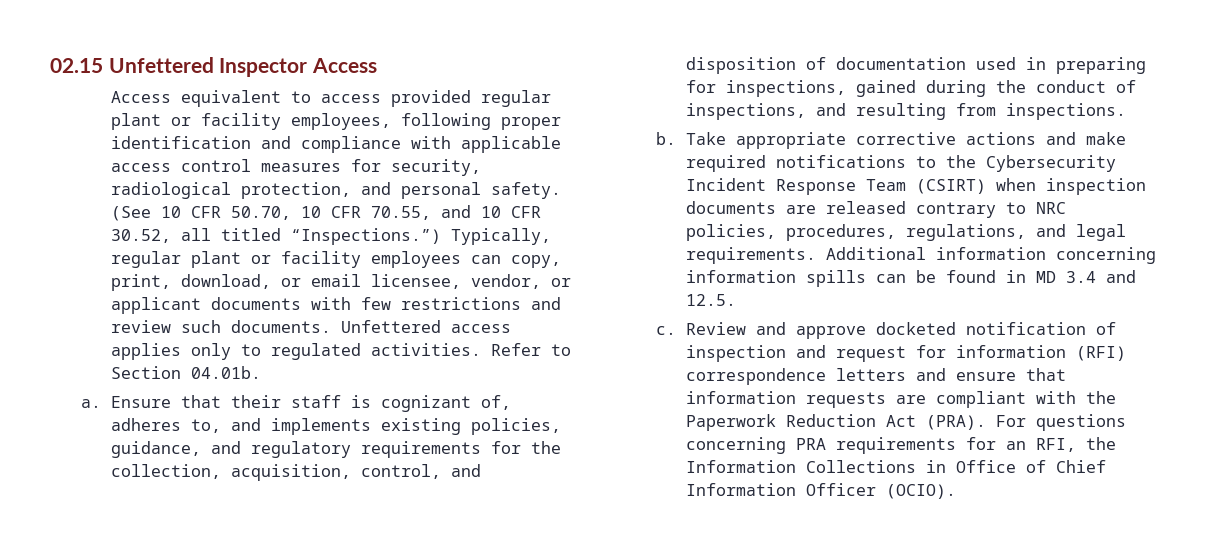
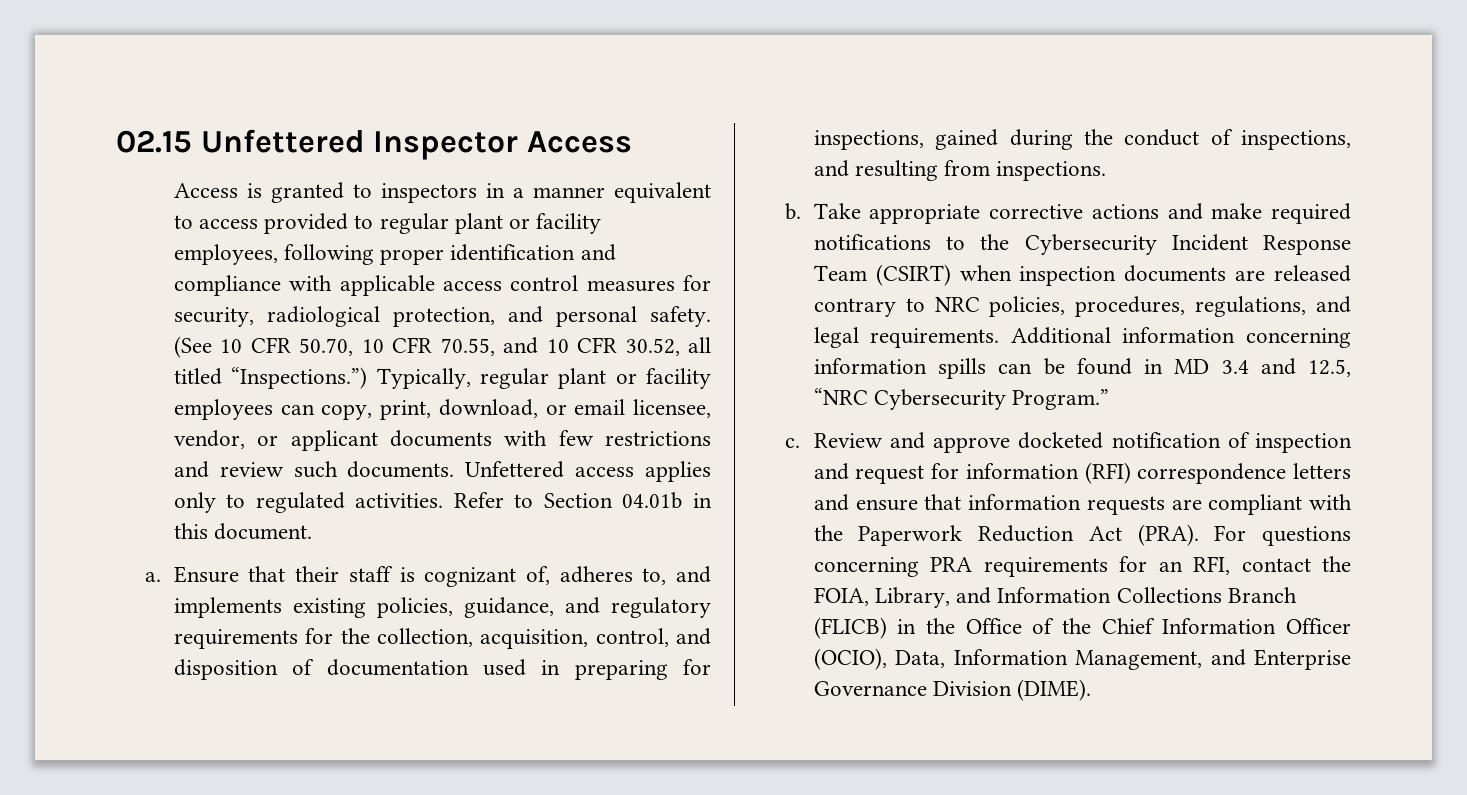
- Access equivalent to access provided regular plant or facility employees, following proper identification and compliance with applicable access control measures for security, radiological protection, and personal safety.
+ Access is granted to inspectors in a manner equivalent to access provided to regular plant or facility employees, following proper identification and compliance with applicable access control measures for security, radiological protection, and personal safety.
- Refer to Section 04.01b.
+ Refer to Section 04.01b in this document.
- Additional information concerning information spills can be found in MD 3.4 and 12.5.
+ Additional information concerning information spills can be found in MD 3.4 and 12.5, “NRC Cybersecurity Program.”
- For questions concerning PRA requirements for an RFI, the Information Collections in Office of Chief Information Officer (OCIO).
+ For questions concerning PRA requirements for an RFI, contact the FOIA, Library, and Information Collections Branch (FLICB) in the Office of the Chief Information Officer (OCIO), Data, Information Management, and Enterprise Governance Division (DIME).

